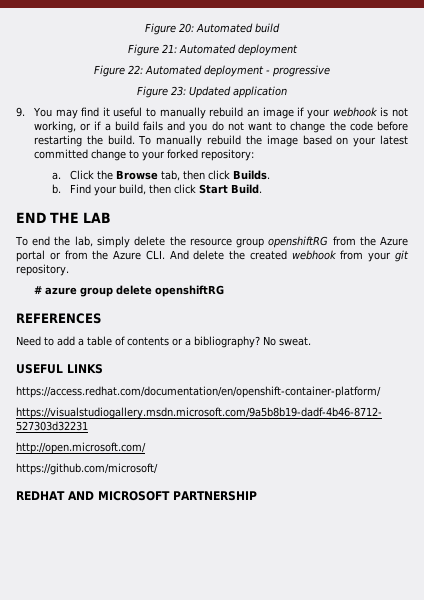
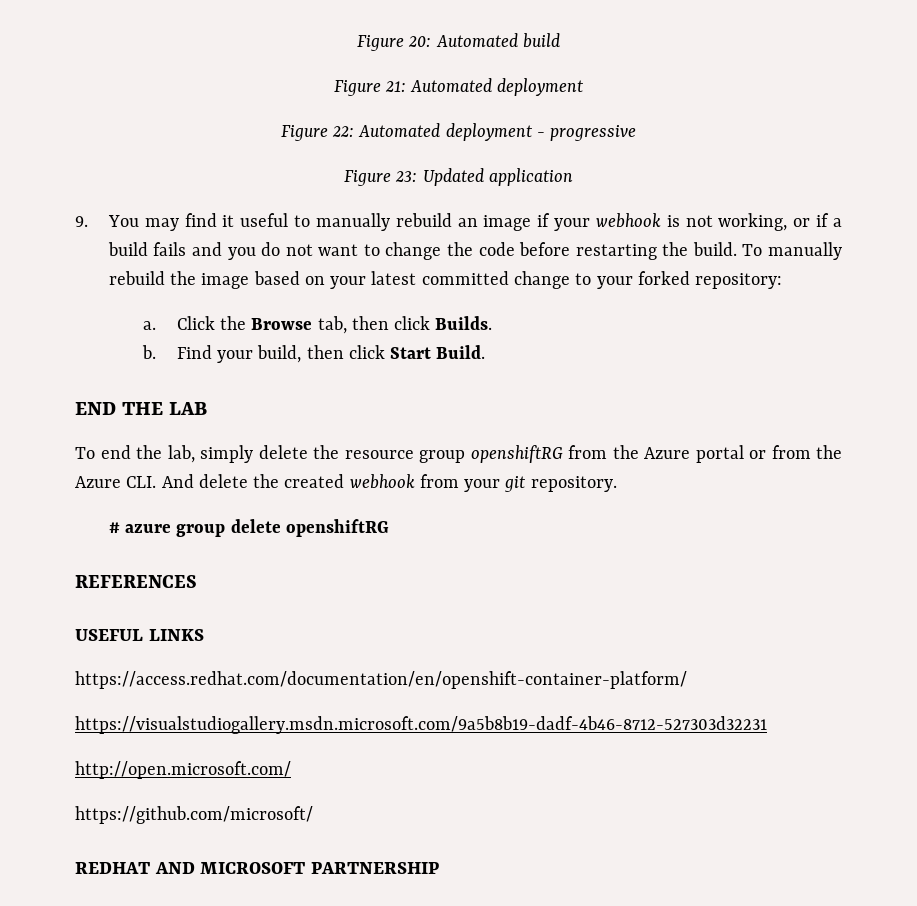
- Need to add a table of contents or a bibliography? No sweat.

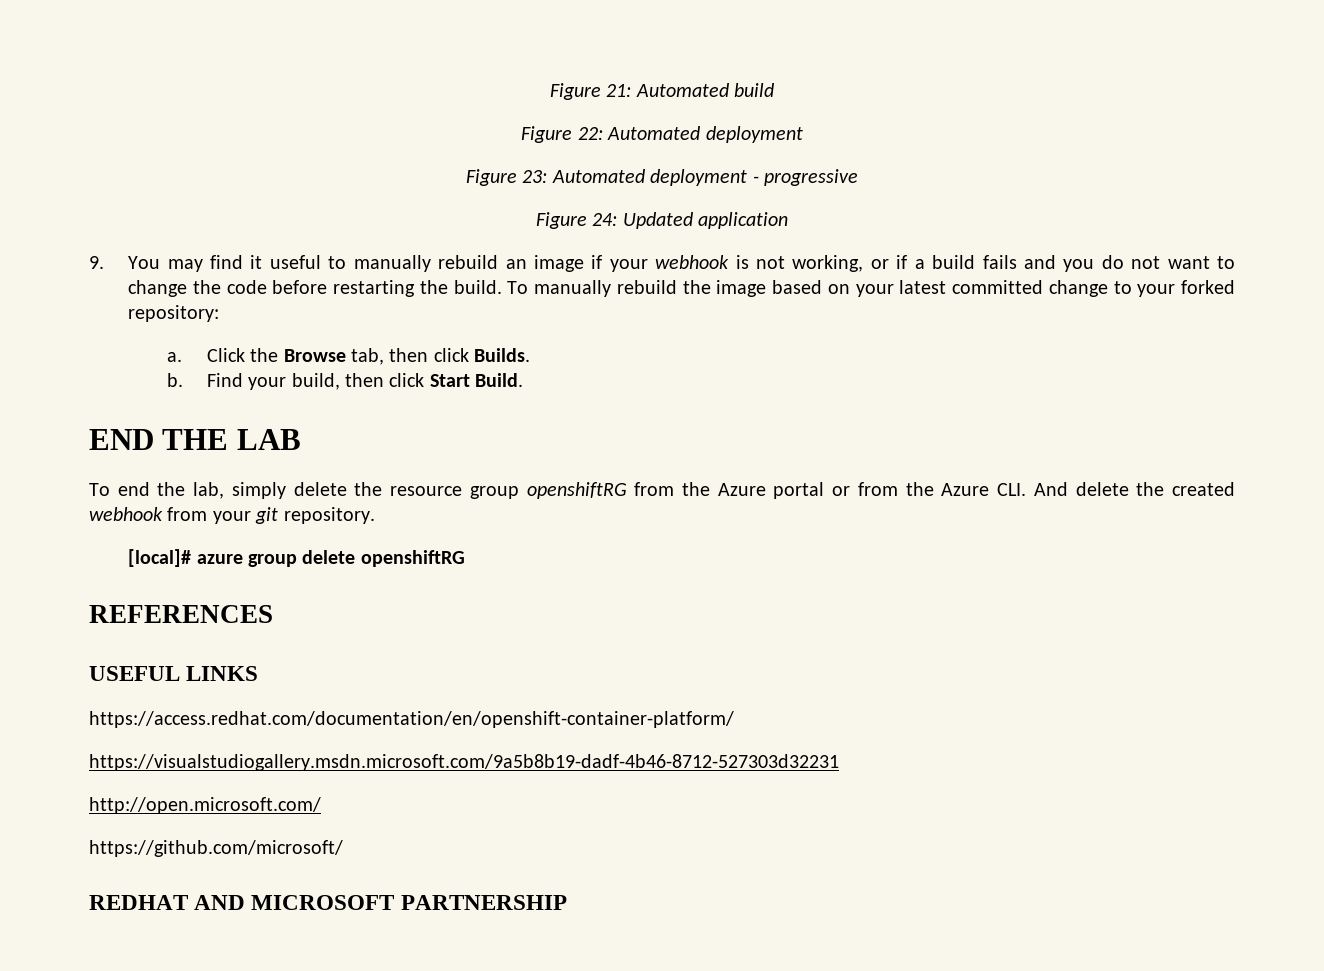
- Figure 20: Automated build
+ Figure 21: Automated build
- Figure 21: Automated deployment
+ Figure 22: Automated deployment
- Figure 22: Automated deployment - progressive
+ Figure 23: Automated deployment - progressive
- Figure 23: Updated application
+ Figure 24: Updated application
- # azure group delete openshiftRG
+ [local]# azure group delete openshiftRG

